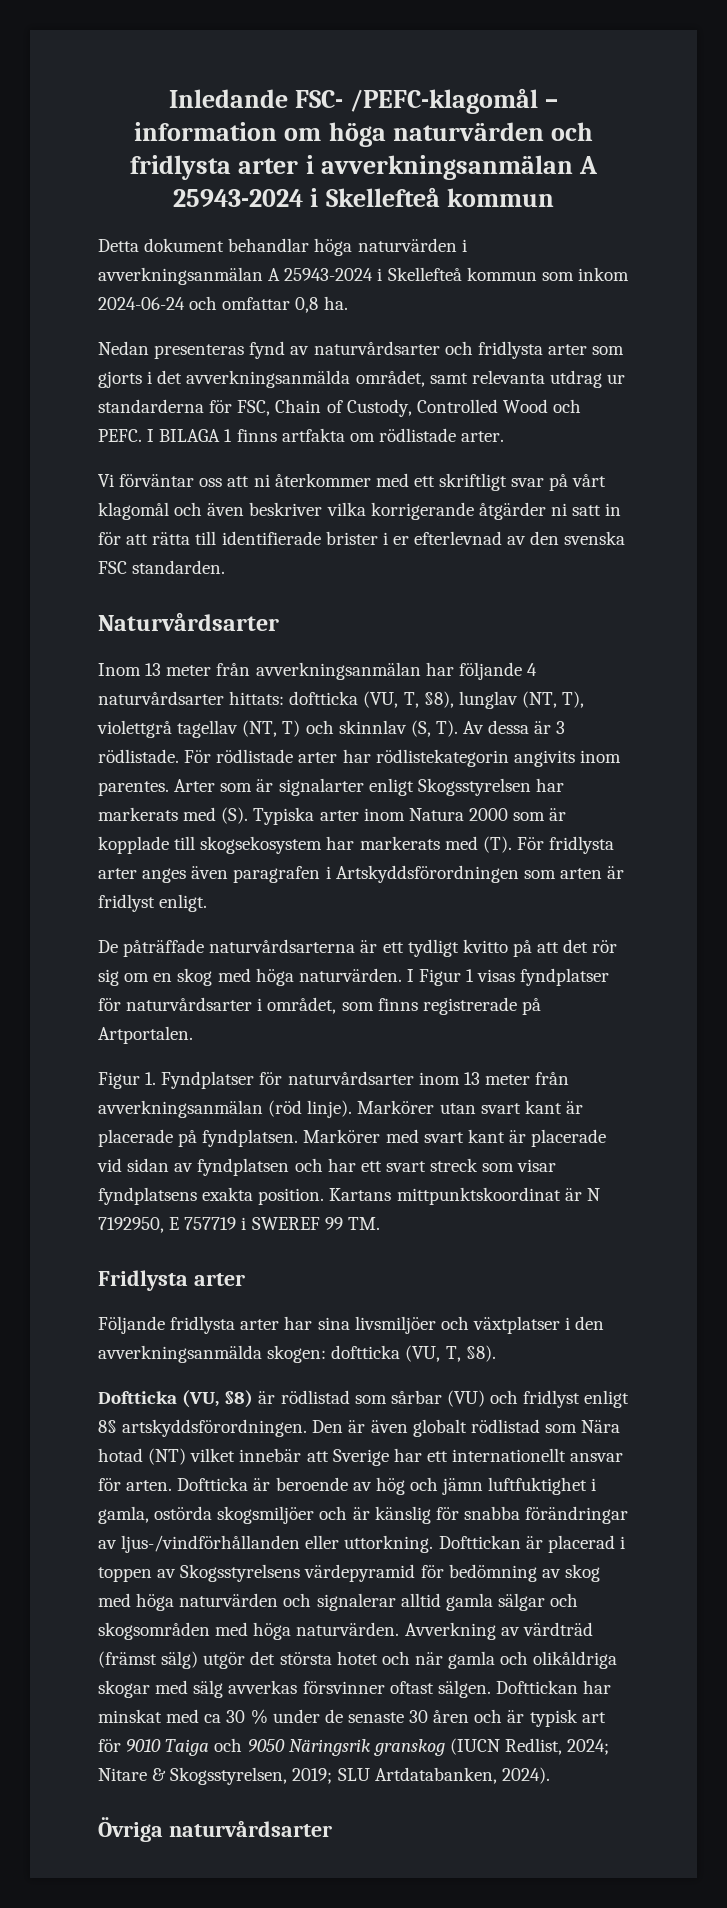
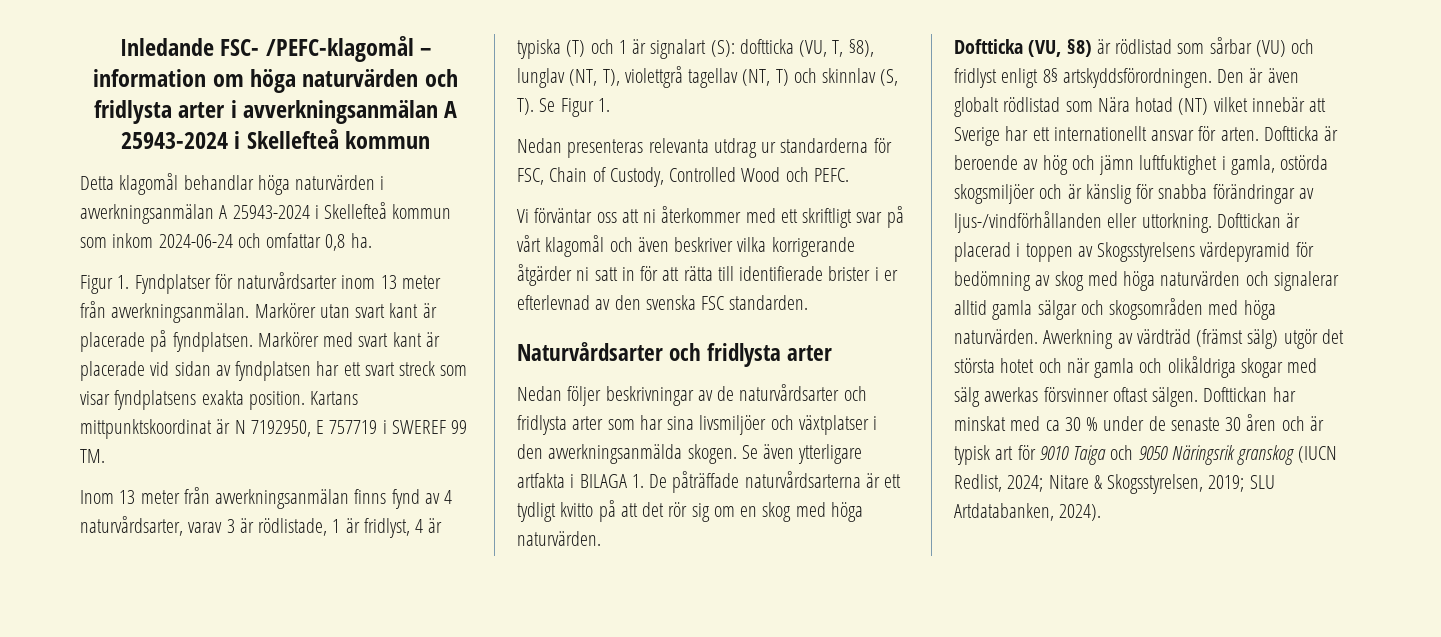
- Detta dokument behandlar höga naturvärden i avverkningsanmälan A 25943-2024 i Skellefteå kommun som inkom 2024-06-24 och omfattar 0,8 ha.
+ Detta klagomål behandlar höga naturvärden i avverkningsanmälan A 25943-2024 i Skellefteå kommun som inkom 2024-06-24 och omfattar 0,8 ha.
- Nedan presenteras fynd av naturvårdsarter och fridlysta arter som gjorts i det avverkningsanmälda området, samt relevanta utdrag ur standarderna för FSC, Chain of Custody, Controlled Wood och PEFC. I BILAGA 1 finns artfakta om rödlistade arter.
+ Figur 1. Fyndplatser för naturvårdsarter inom 13 meter från avverkningsanmälan. Markörer utan svart kant är placerade på fyndplatsen. Markörer med svart kant är placerade vid sidan av fyndplatsen har ett svart streck som visar fyndplatsens exakta position. Kartans mittpunktskoordinat är N 7192950, E 757719 i SWEREF 99 TM.
+ Inom 13 meter från avverkningsanmälan finns fynd av 4 naturvårdsarter, varav 3 är rödlistade, 1 är fridlyst, 4 är typiska (T) och 1 är signalart (S): doftticka (VU, T, §8), lunglav (NT, T), violettgrå tagellav (NT, T) och skinnlav (S, T). Se Figur 1.
+ Nedan presenteras relevanta utdrag ur standarderna för FSC, Chain of Custody, Controlled Wood och PEFC.
- Naturvårdsarter
- Inom 13 meter från avverkningsanmälan har följande 4 naturvårdsarter hittats: doftticka (VU, T, §8), lunglav (NT, T), violettgrå tagellav (NT, T) och skinnlav (S, T). Av dessa är 3 rödlistade. För rödlistade arter har rödlistekategorin angivits inom parentes. Arter som är signalarter enligt Skogsstyrelsen har markerats med (S). Typiska arter inom Natura 2000 som är kopplade till skogsekosystem har markerats med (T). För fridlysta arter anges även paragrafen i Artskyddsförordningen som arten är fridlyst enligt.
- De påträffade naturvårdsarterna är ett tydligt kvitto på att det rör sig om en skog med höga naturvärden. I Figur 1 visas fyndplatser för naturvårdsarter i området, som finns registrerade på Artportalen.
- Figur 1. Fyndplatser för naturvårdsarter inom 13 meter från avverkningsanmälan (röd linje). Markörer utan svart kant är placerade på fyndplatsen. Markörer med svart kant är placerade vid sidan av fyndplatsen och har ett svart streck som visar fyndplatsens exakta position. Kartans mittpunktskoordinat är N 7192950, E 757719 i SWEREF 99 TM.
- Fridlysta arter
- Följande fridlysta arter har sina livsmiljöer och växtplatser i den avverkningsanmälda skogen: doftticka (VU, T, §8).
+ Naturvårdsarter och fridlysta arter
+ Nedan följer beskrivningar av de naturvårdsarter och fridlysta arter som har sina livsmiljöer och växtplatser i den avverkningsanmälda skogen. Se även ytterligare artfakta i BILAGA 1. De påträffade naturvårdsarterna är ett tydligt kvitto på att det rör sig om en skog med höga naturvärden.
- Övriga naturvårdsarter

